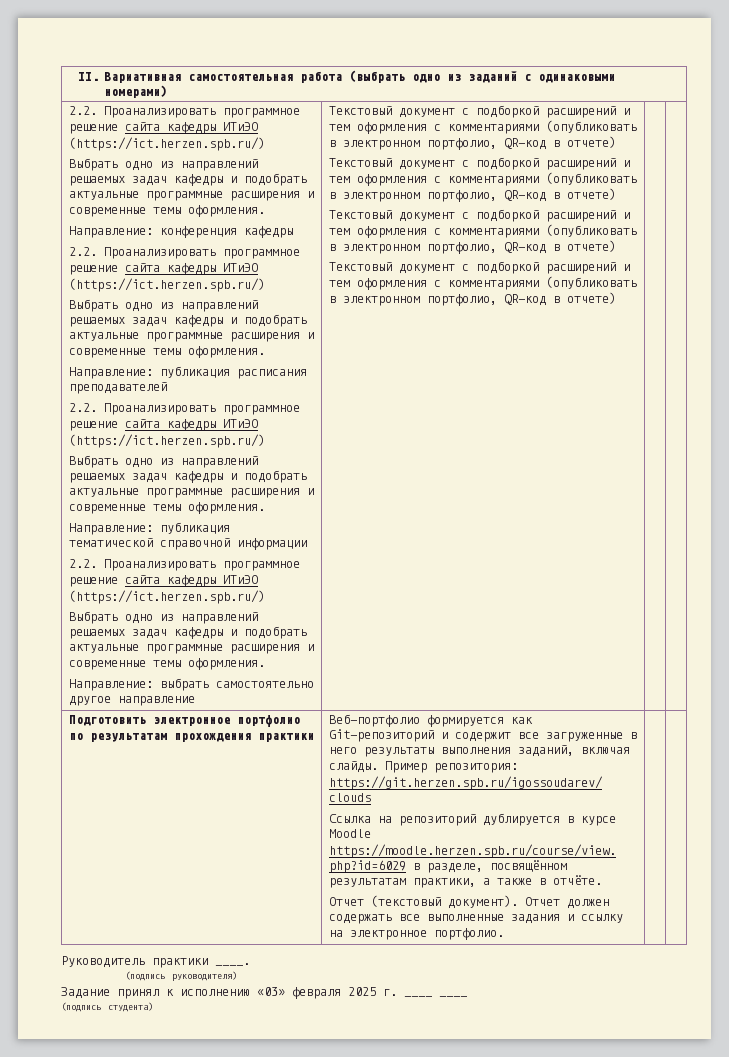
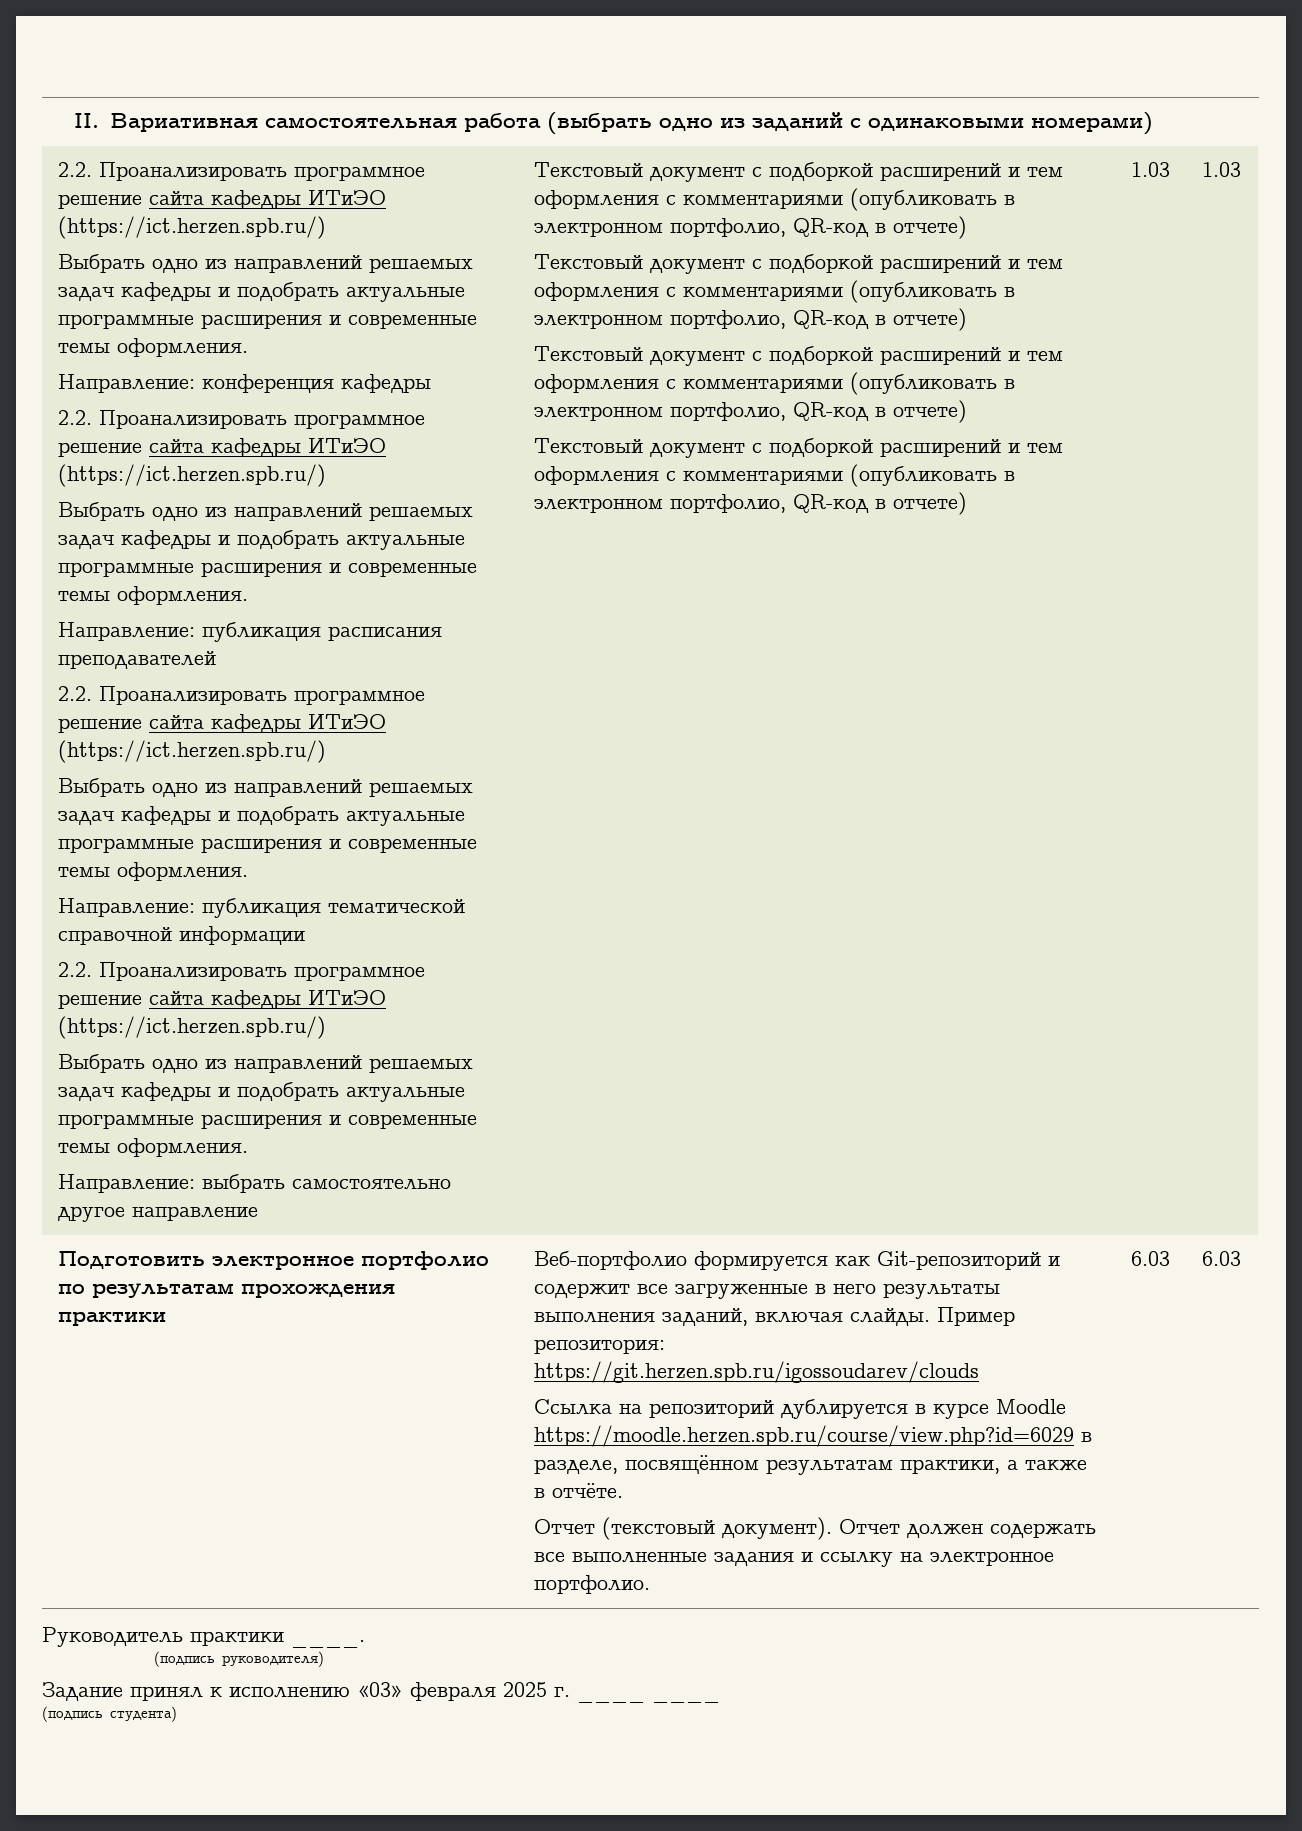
+ 1.03 | 1.03
+ 6.03 | 6.03

